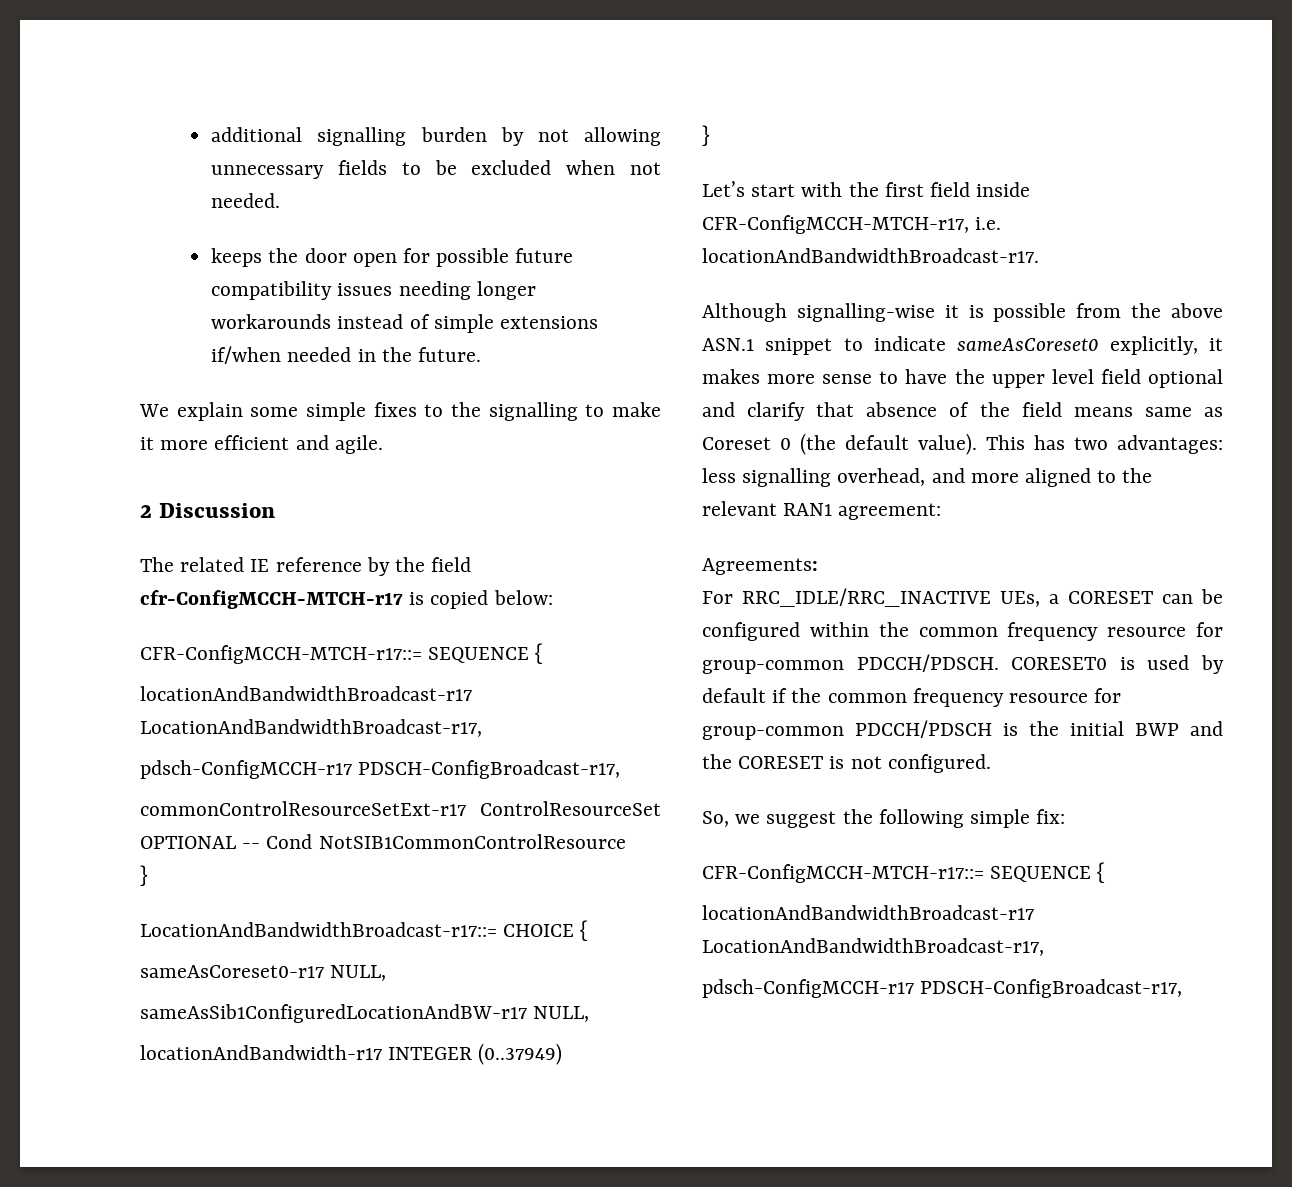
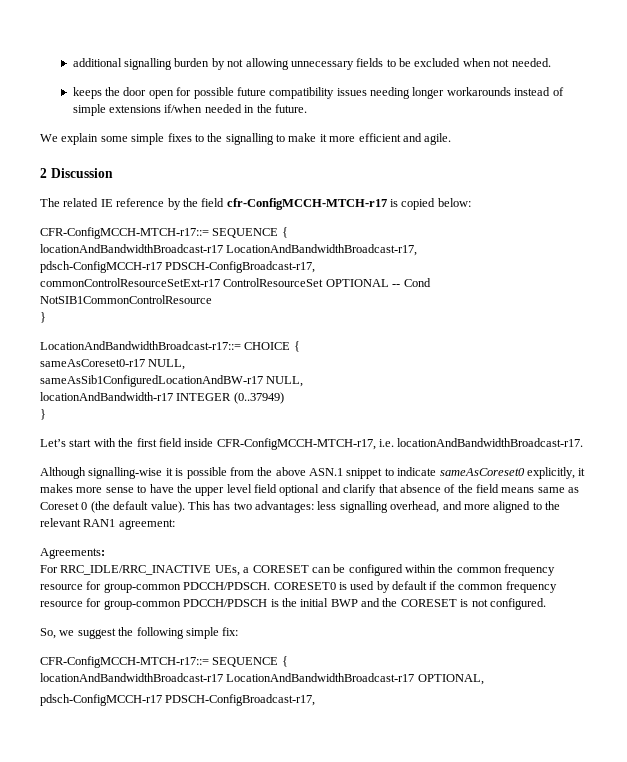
  So, we suggest the following simple fix:
  CFR-ConfigMCCH-MTCH-r17::= SEQUENCE {
- locationAndBandwidthBroadcast-r17 LocationAndBandwidthBroadcast-r17,
+ locationAndBandwidthBroadcast-r17 LocationAndBandwidthBroadcast-r17 OPTIONAL,

